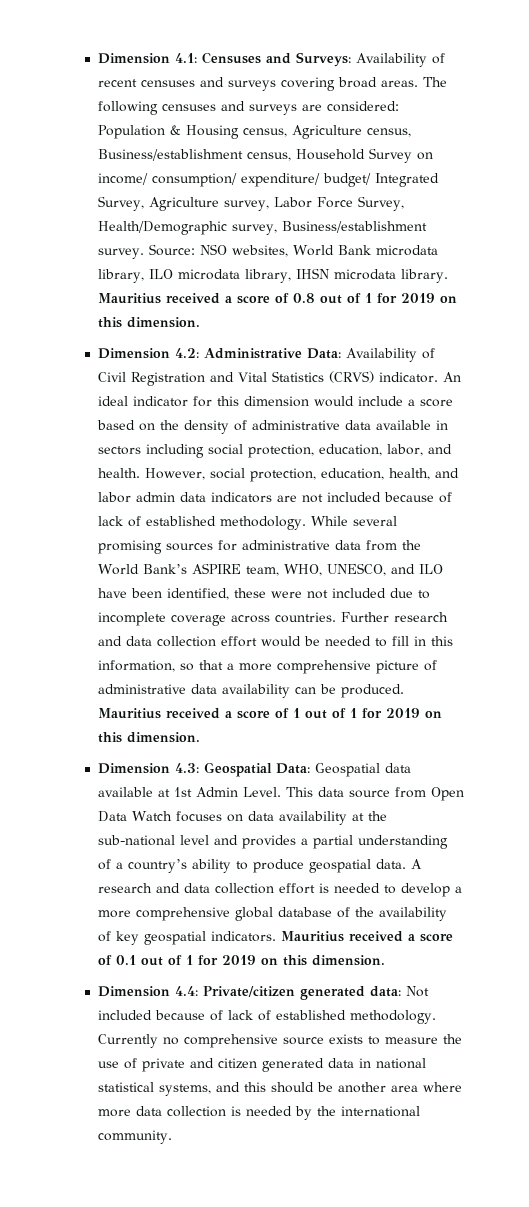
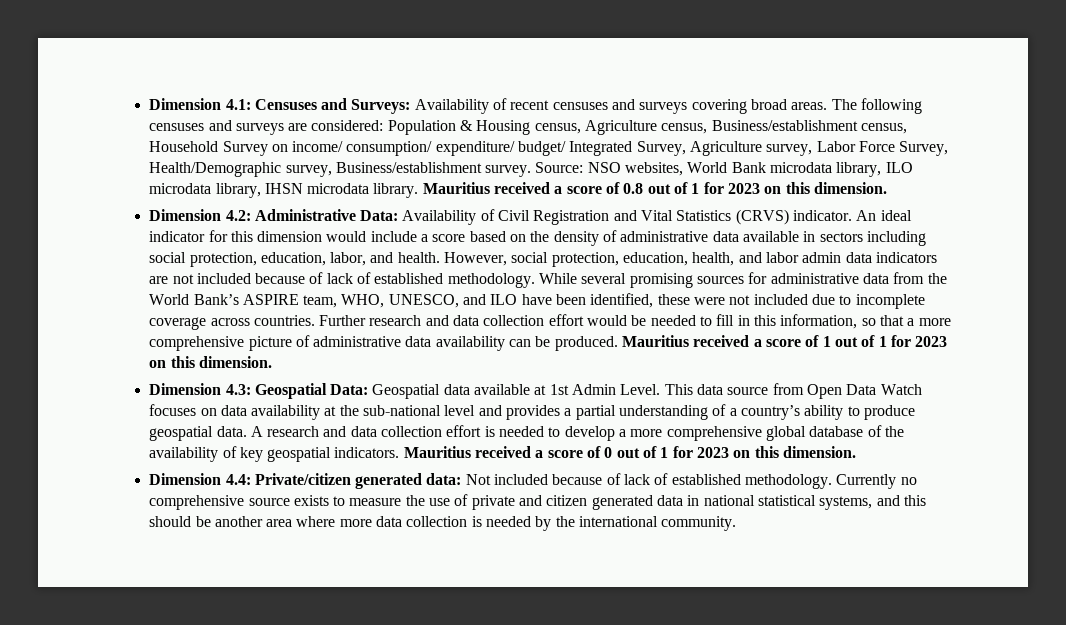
- Mauritius received a score of 0.8 out of 1 for 2019 on this dimension.
+ Mauritius received a score of 0.8 out of 1 for 2023 on this dimension.
- Mauritius received a score of 1 out of 1 for 2019 on this dimension.
+ Mauritius received a score of 1 out of 1 for 2023 on this dimension.
- Mauritius received a score of 0.1 out of 1 for 2019 on this dimension.
+ Mauritius received a score of 0 out of 1 for 2023 on this dimension.

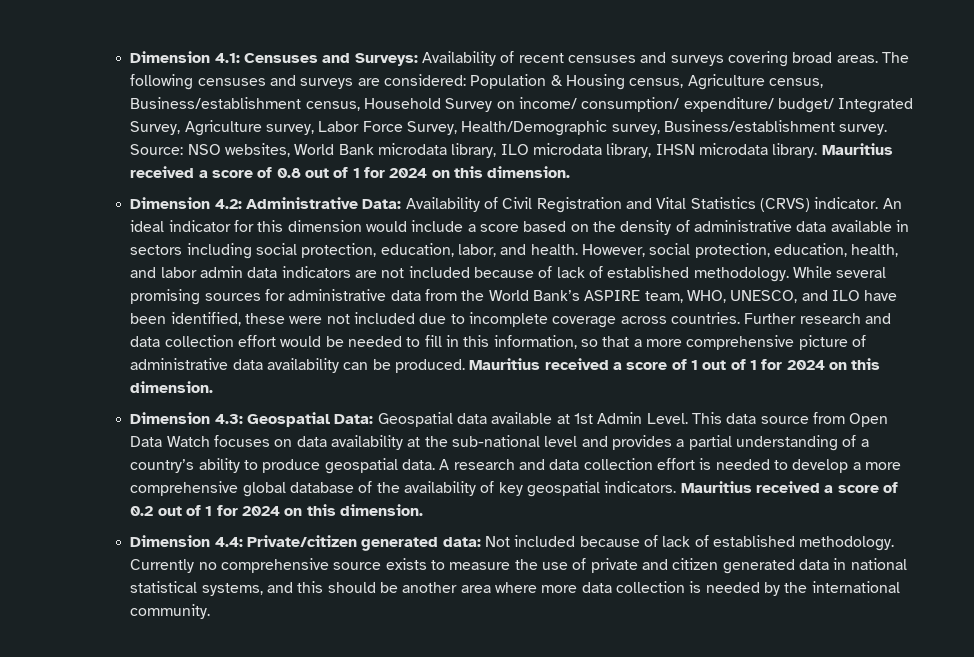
- Mauritius received a score of 0.8 out of 1 for 2023 on this dimension.
+ Mauritius received a score of 0.8 out of 1 for 2024 on this dimension.
- Mauritius received a score of 1 out of 1 for 2023 on this dimension.
+ Mauritius received a score of 1 out of 1 for 2024 on this dimension.
- Mauritius received a score of 0 out of 1 for 2023 on this dimension.
+ Mauritius received a score of 0.2 out of 1 for 2024 on this dimension.

